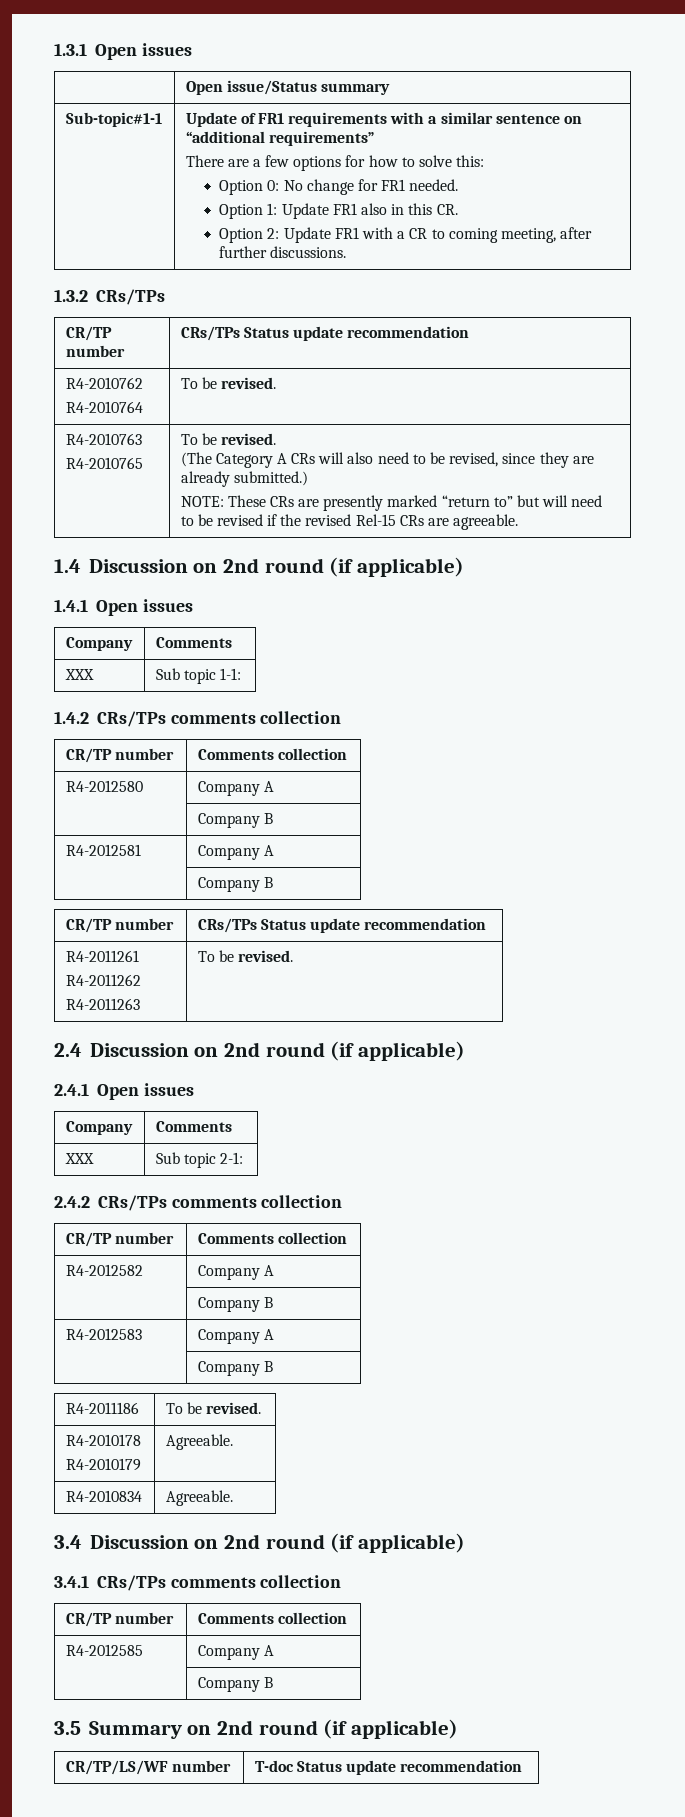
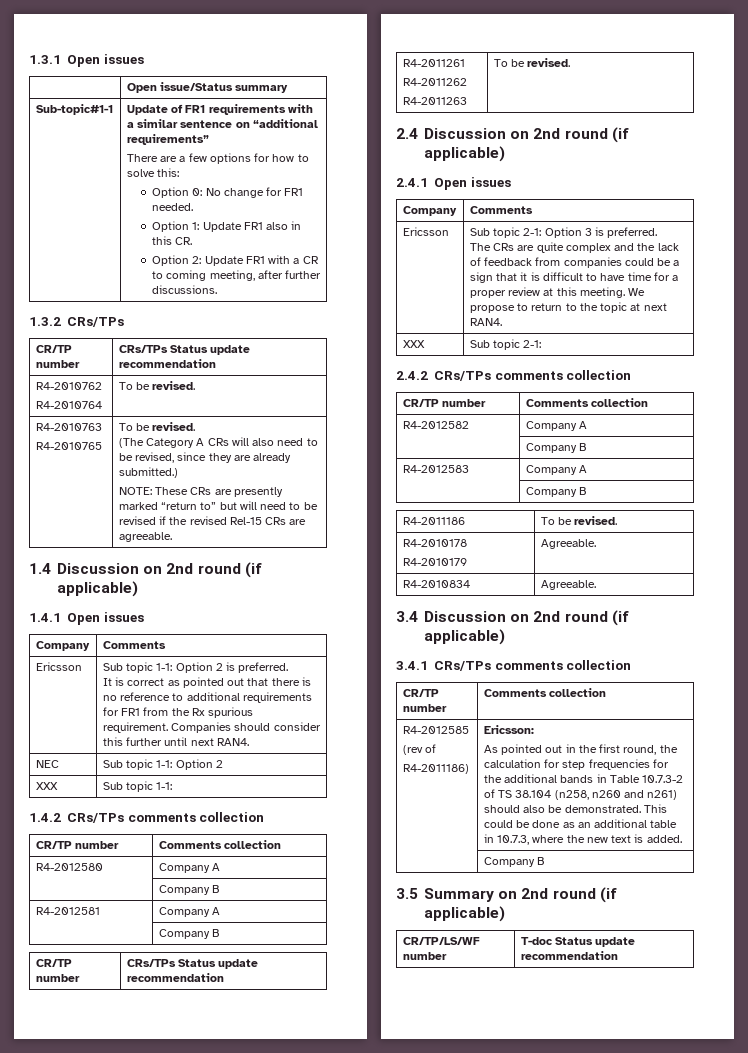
+ Ericsson | Sub topic 1-1: Option 2 is preferred.
+ It is correct as pointed out that there is no reference to additional requirements for FR1 from the Rx spurious requirement. Companies should consider this further until next RAN4.
+ NEC | Sub topic 1-1: Option 2
+ Ericsson | Sub topic 2-1: Option 3 is preferred.
+ The CRs are quite complex and the lack of feedback from companies could be a sign that it is difficult to have time for a proper review at this meeting. We propose to return to the topic at next RAN4.
- R4-2012585 | Company A
+ R4-2012585
+ (rev of
+ R4-2011186) | Ericsson:
+ As pointed out in the first round, the calculation for step frequencies for the additional bands in Table 10.7.3-2 of TS 38.104 (n258, n260 and n261) should also be demonstrated. This could be done as an additional table in 10.7.3, where the new text is added.

